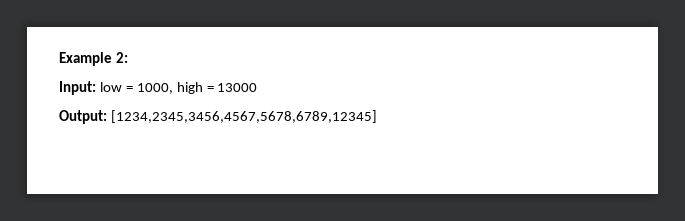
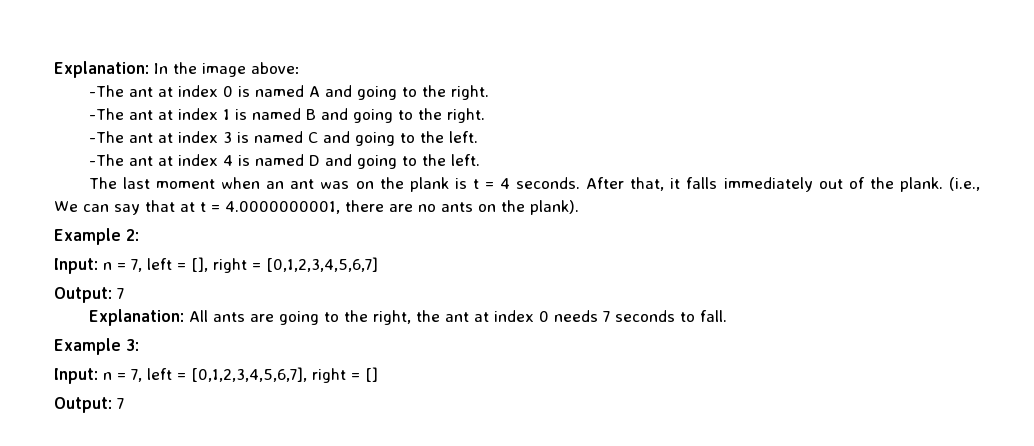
+ Explanation: In the image above:
+ -The ant at index 0 is named A and going to the right.
+ -The ant at index 1 is named B and going to the right.
+ -The ant at index 3 is named C and going to the left.
+ -The ant at index 4 is named D and going to the left.
+ The last moment when an ant was on the plank is t = 4 seconds. After that, it falls immediately out of the plank. (i.e., We can say that at t = 4.0000000001, there are no ants on the plank).
  Example 2:
- Input: low = 1000, high = 13000
- Output: [1234,2345,3456,4567,5678,6789,12345]
+ Input: n = 7, left = [], right = [0,1,2,3,4,5,6,7]
+ Output: 7
+ Explanation: All ants are going to the right, the ant at index 0 needs 7 seconds to fall.
+ Example 3:
+ Input: n = 7, left = [0,1,2,3,4,5,6,7], right = []
+ Output: 7

